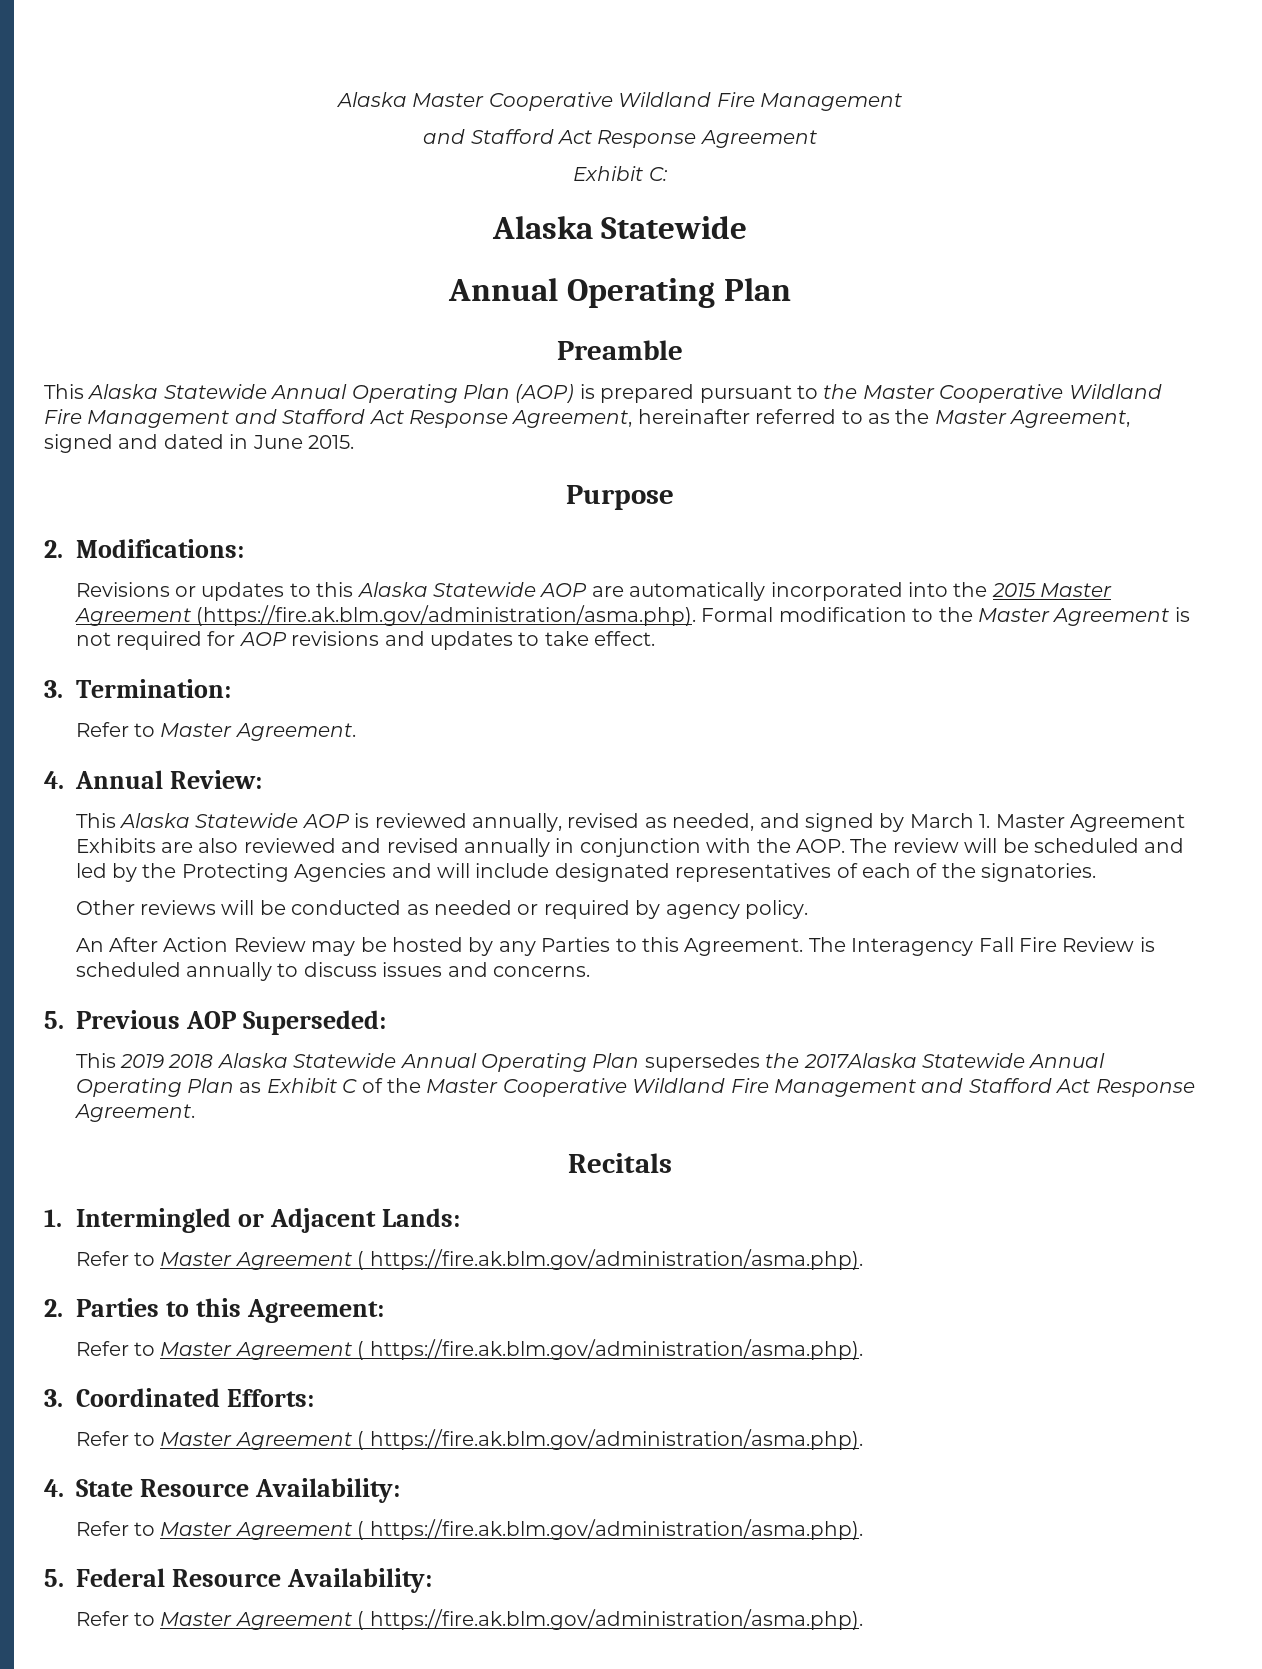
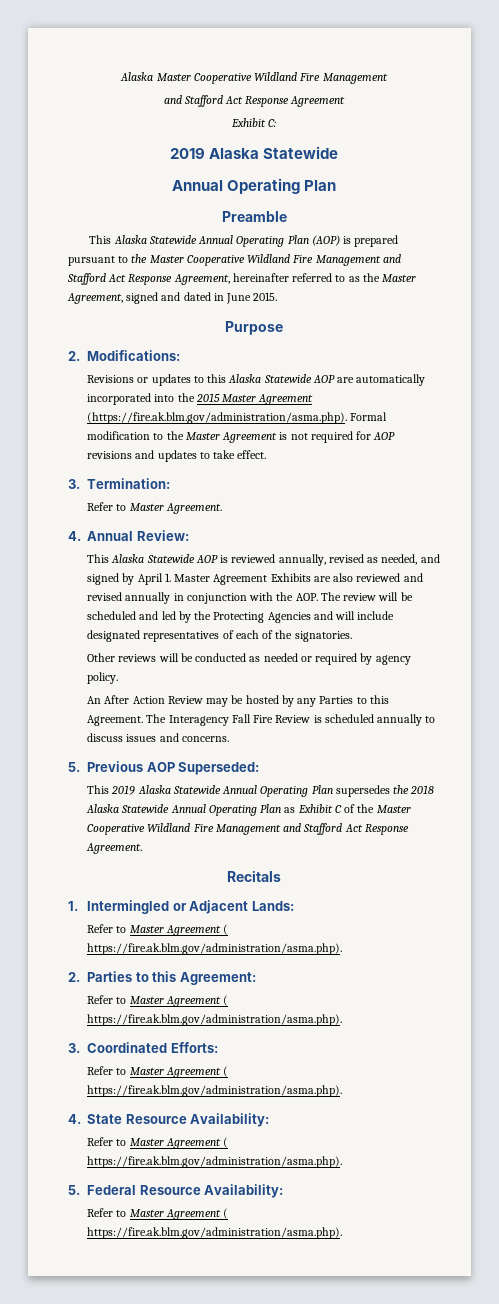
  Exhibit C:
- Alaska Statewide
+ 2019 Alaska Statewide
- This Alaska Statewide AOP is reviewed annually, revised as needed, and signed by March 1. Master Agreement Exhibits are also reviewed and revised annually in conjunction with the AOP. The review will be scheduled and led by the Protecting Agencies and will include designated representatives of each of the signatories.
+ This Alaska Statewide AOP is reviewed annually, revised as needed, and signed by April 1. Master Agreement Exhibits are also reviewed and revised annually in conjunction with the AOP. The review will be scheduled and led by the Protecting Agencies and will include designated representatives of each of the signatories.
- This 2019 2018 Alaska Statewide Annual Operating Plan supersedes the 2017Alaska Statewide Annual Operating Plan as Exhibit C of the Master Cooperative Wildland Fire Management and Stafford Act Response Agreement.
+ This 2019 Alaska Statewide Annual Operating Plan supersedes the 2018 Alaska Statewide Annual Operating Plan as Exhibit C of the Master Cooperative Wildland Fire Management and Stafford Act Response Agreement.

